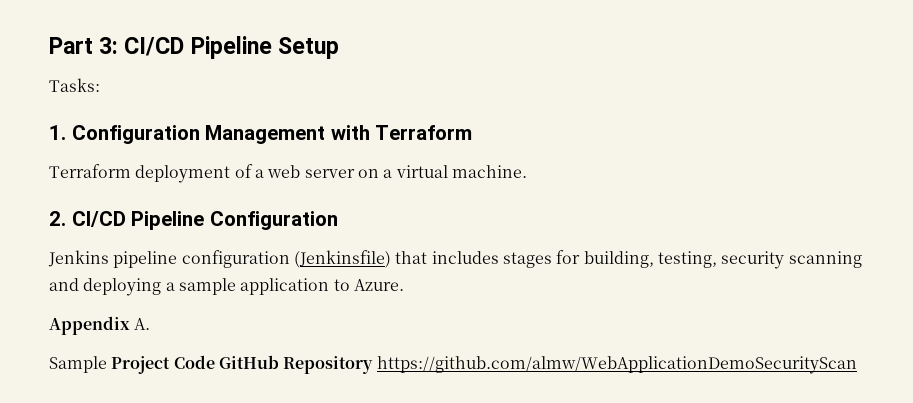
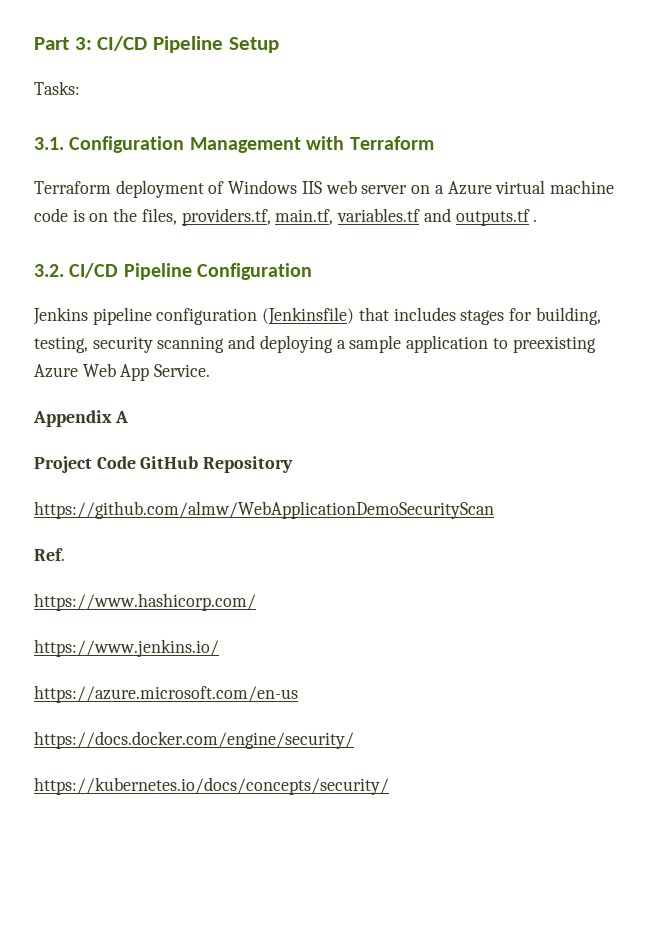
- 1. Configuration Management with Terraform
+ 3.1. Configuration Management with Terraform
- Terraform deployment of a web server on a virtual machine.
- 2. CI/CD Pipeline Configuration
+ Terraform deployment of Windows IIS web server on a Azure virtual machine code is on the files, providers.tf, main.tf, variables.tf and outputs.tf .
+ 3.2. CI/CD Pipeline Configuration
- Jenkins pipeline configuration (Jenkinsfile) that includes stages for building, testing, security scanning and deploying a sample application to Azure.
+ Jenkins pipeline configuration (Jenkinsfile) that includes stages for building, testing, security scanning and deploying a sample application to preexisting Azure Web App Service.
- Appendix A.
- Sample Project Code GitHub Repository https://github.com/almw/WebApplicationDemoSecurityScan
+ Appendix A
+ Project Code GitHub Repository
+ https://github.com/almw/WebApplicationDemoSecurityScan
+ Ref.
+ https://www.hashicorp.com/
+ https://www.jenkins.io/
+ https://azure.microsoft.com/en-us
+ https://docs.docker.com/engine/security/
+ https://kubernetes.io/docs/concepts/security/

